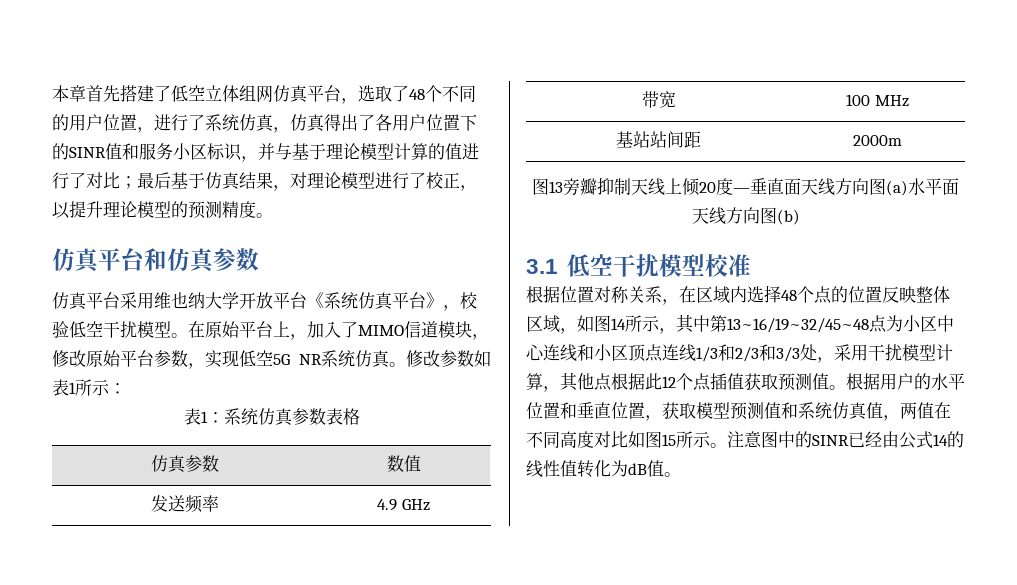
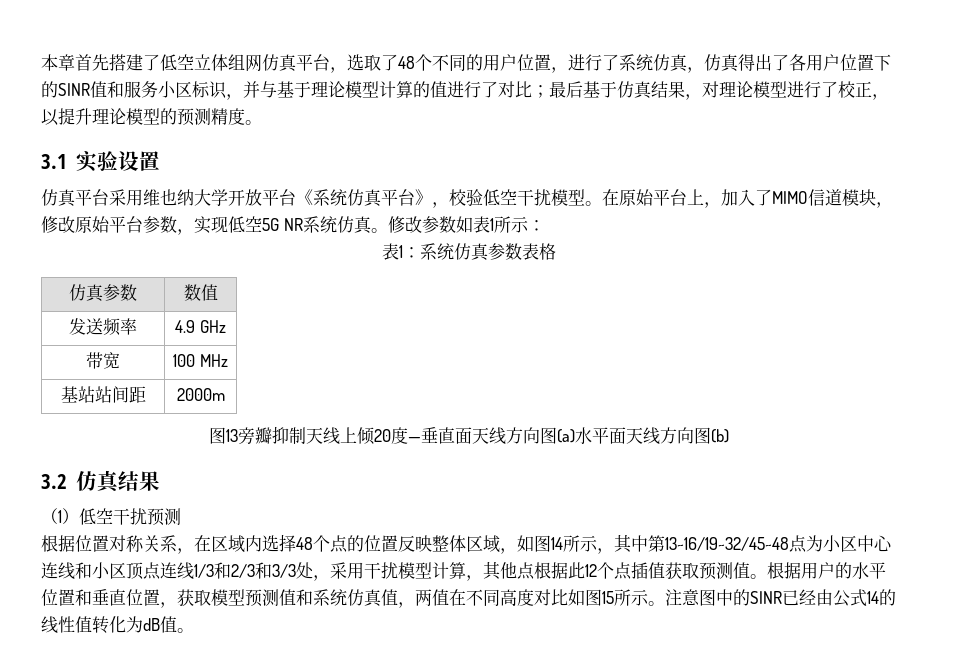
- 仿真平台和仿真参数
+ 3.1实验设置
- 3.1低空干扰模型校准
+ 3.2仿真结果
+ （1）低空干扰预测

